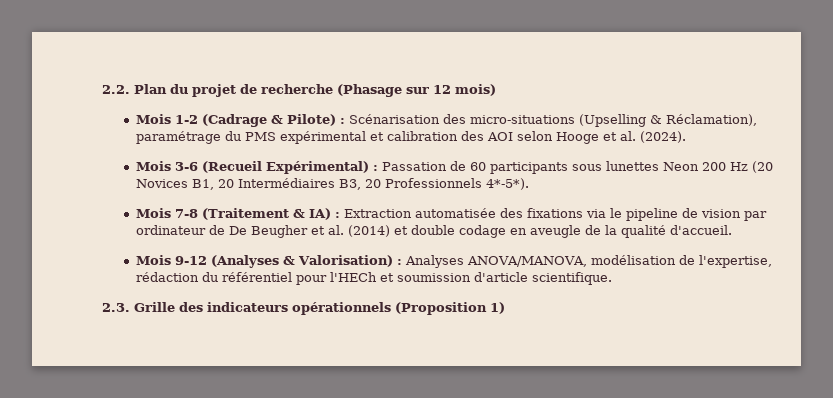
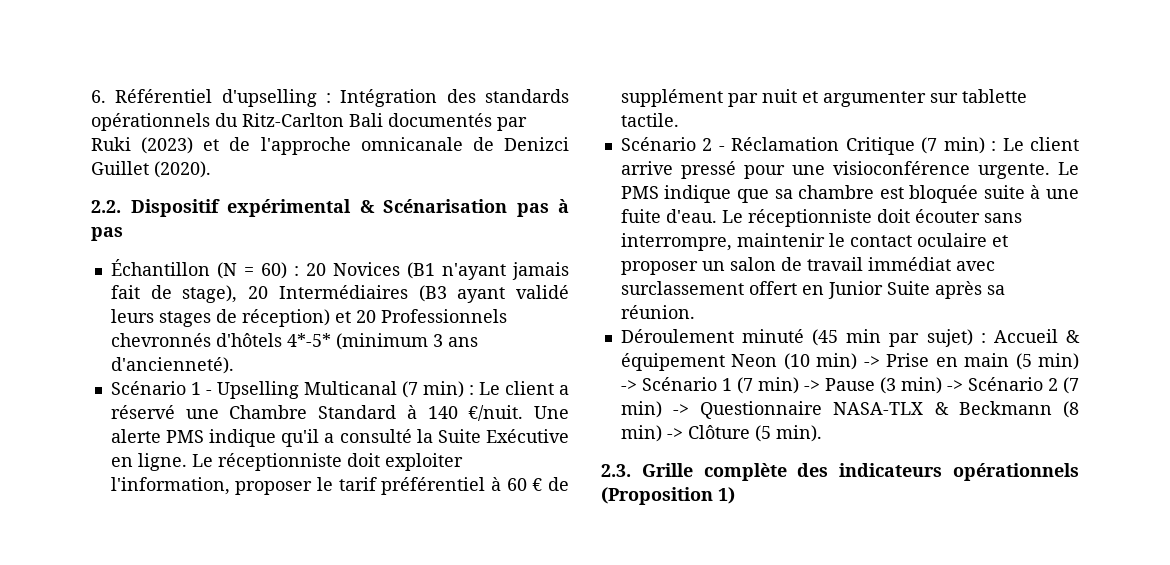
- 2.2. Plan du projet de recherche (Phasage sur 12 mois)
- Mois 1-2 (Cadrage & Pilote) : Scénarisation des micro-situations (Upselling & Réclamation), paramétrage du PMS expérimental et calibration des AOI selon Hooge et al. (2024).
- Mois 3-6 (Recueil Expérimental) : Passation de 60 participants sous lunettes Neon 200 Hz (20 Novices B1, 20 Intermédiaires B3, 20 Professionnels 4*-5*).
- Mois 7-8 (Traitement & IA) : Extraction automatisée des fixations via le pipeline de vision par ordinateur de De Beugher et al. (2014) et double codage en aveugle de la qualité d'accueil.
- Mois 9-12 (Analyses & Valorisation) : Analyses ANOVA/MANOVA, modélisation de l'expertise, rédaction du référentiel pour l'HECh et soumission d'article scientifique.
+ 6. Référentiel d'upselling : Intégration des standards opérationnels du Ritz-Carlton Bali documentés par Ruki (2023) et de l'approche omnicanale de Denizci Guillet (2020).
+ 2.2. Dispositif expérimental & Scénarisation pas à pas
+ Échantillon (N = 60) : 20 Novices (B1 n'ayant jamais fait de stage), 20 Intermédiaires (B3 ayant validé leurs stages de réception) et 20 Professionnels chevronnés d'hôtels 4*-5* (minimum 3 ans d'ancienneté).
+ Scénario 1 - Upselling Multicanal (7 min) : Le client a réservé une Chambre Standard à 140 €/nuit. Une alerte PMS indique qu'il a consulté la Suite Exécutive en ligne. Le réceptionniste doit exploiter l'information, proposer le tarif préférentiel à 60 € de supplément par nuit et argumenter sur tablette tactile.
+ Scénario 2 - Réclamation Critique (7 min) : Le client arrive pressé pour une visioconférence urgente. Le PMS indique que sa chambre est bloquée suite à une fuite d'eau. Le réceptionniste doit écouter sans interrompre, maintenir le contact oculaire et proposer un salon de travail immédiat avec surclassement offert en Junior Suite après sa réunion.
+ Déroulement minuté (45 min par sujet) : Accueil & équipement Neon (10 min) -> Prise en main (5 min) -> Scénario 1 (7 min) -> Pause (3 min) -> Scénario 2 (7 min) -> Questionnaire NASA-TLX & Beckmann (8 min) -> Clôture (5 min).
- 2.3. Grille des indicateurs opérationnels (Proposition 1)
+ 2.3. Grille complète des indicateurs opérationnels (Proposition 1)

